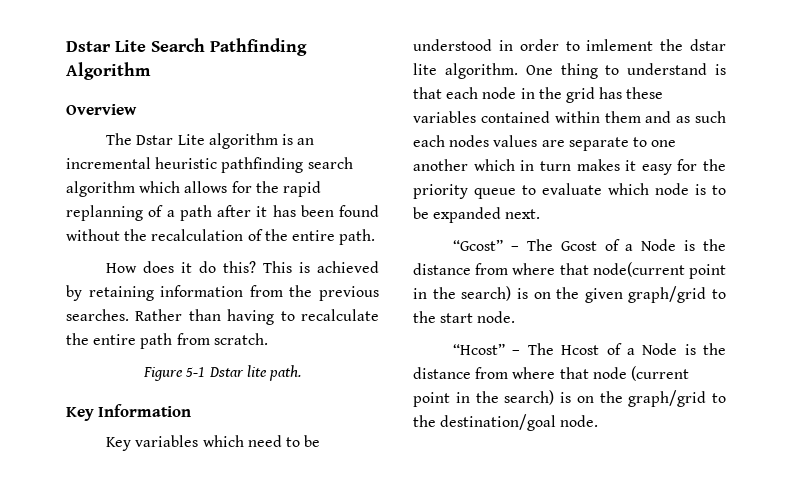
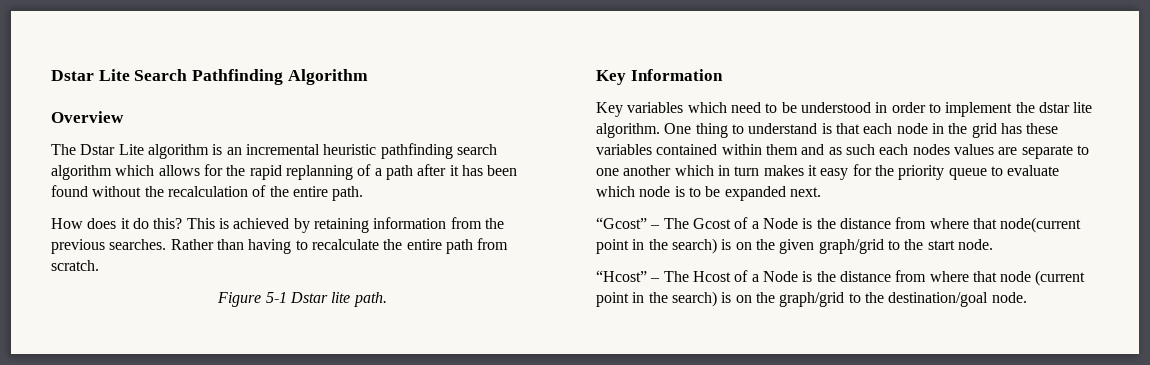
- Key variables which need to be understood in order to imlement the dstar lite algorithm.
+ Key variables which need to be understood in order to implement the dstar lite algorithm.

